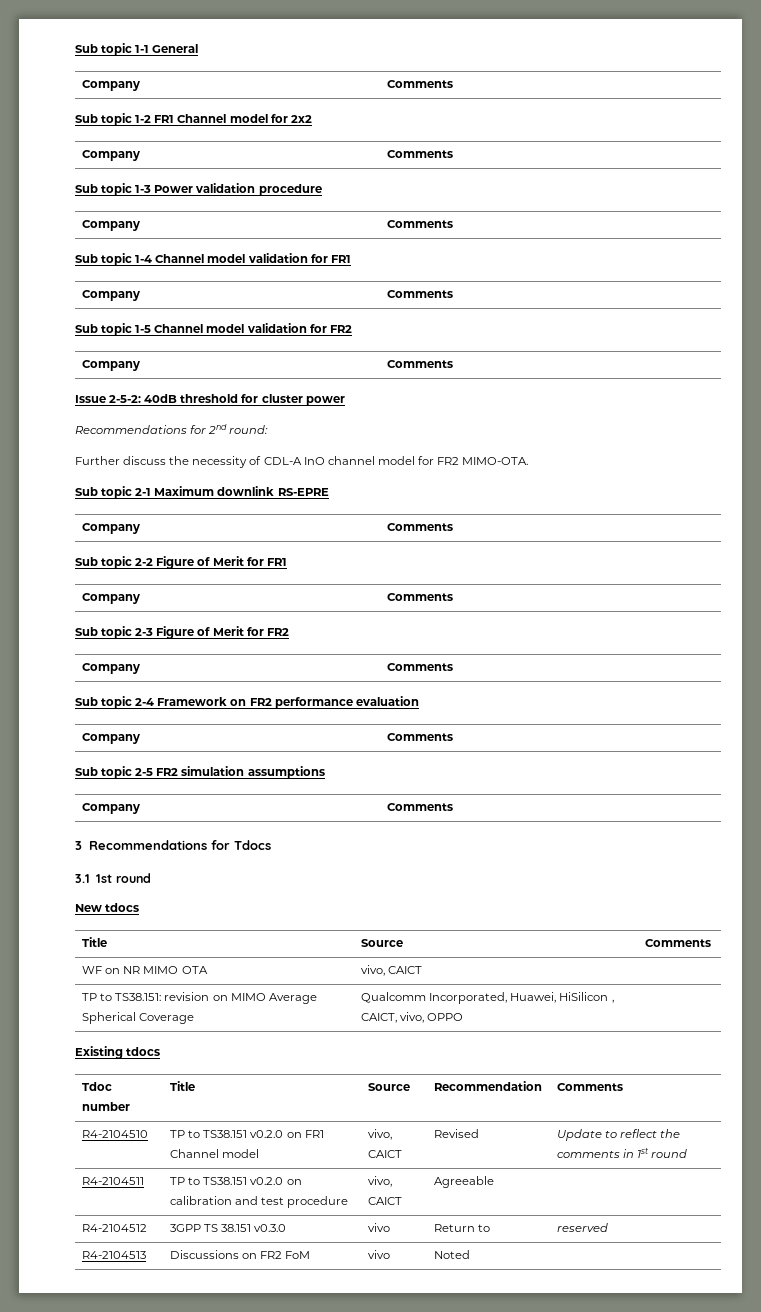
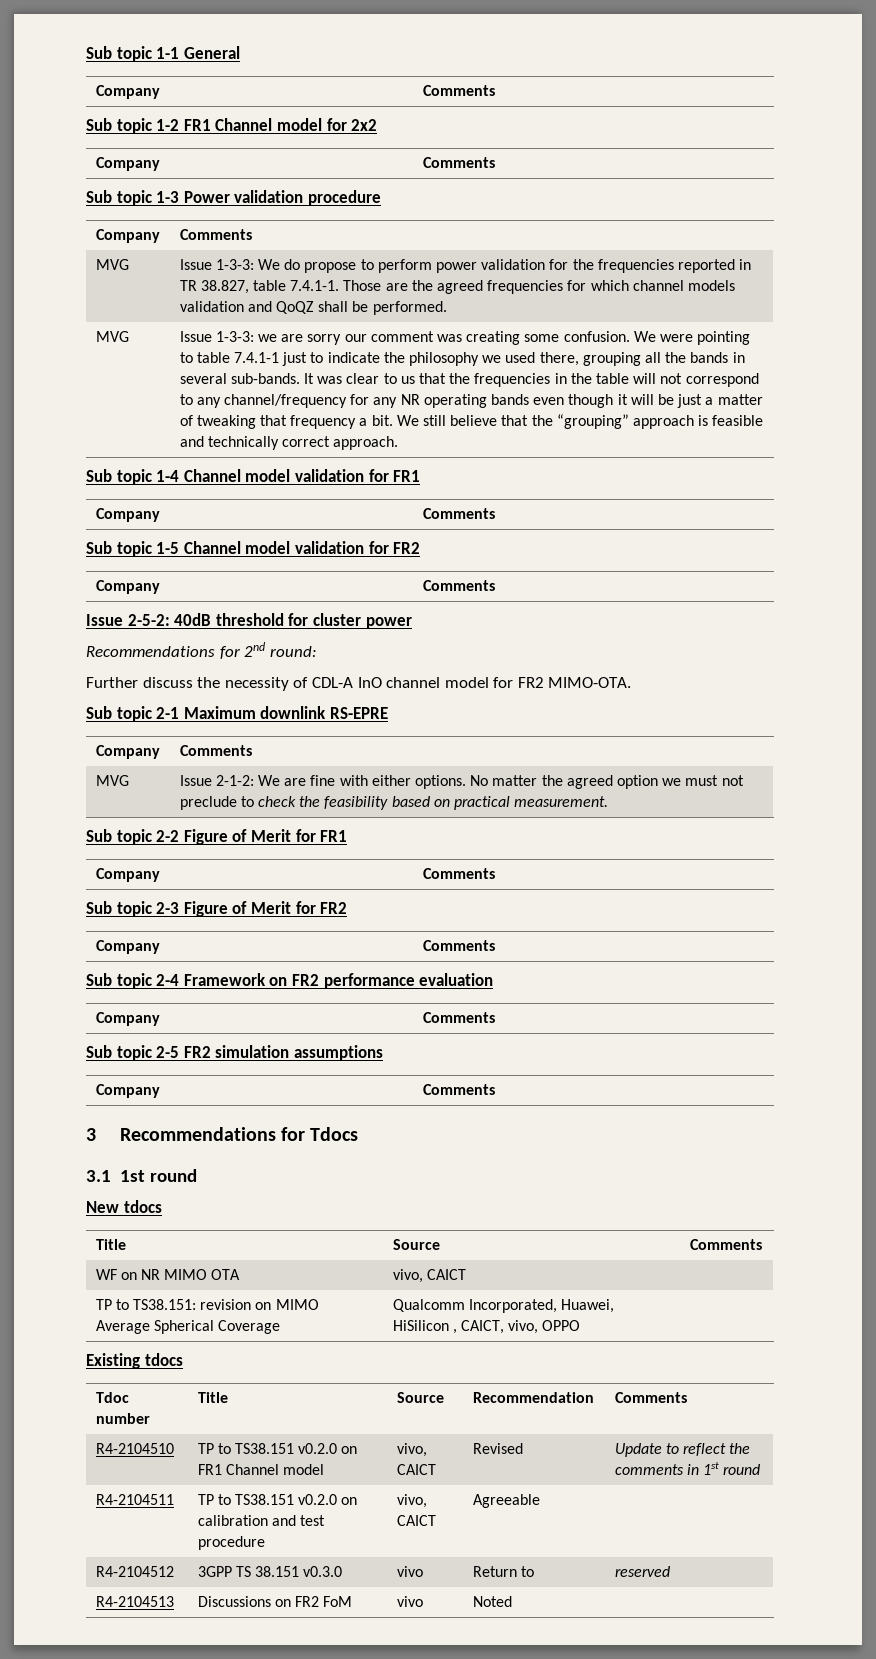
+ MVG | Issue 1-3-3: We do propose to perform power validation for the frequencies reported in TR 38.827, table 7.4.1-1. Those are the agreed frequencies for which channel models validation and QoQZ shall be performed.
+ MVG | Issue 1-3-3: we are sorry our comment was creating some confusion. We were pointing to table 7.4.1-1 just to indicate the philosophy we used there, grouping all the bands in several sub-bands. It was clear to us that the frequencies in the table will not correspond to any channel/frequency for any NR operating bands even though it will be just a matter of tweaking that frequency a bit. We still believe that the “grouping” approach is feasible and technically correct approach.
+ MVG | Issue 2-1-2: We are fine with either options. No matter the agreed option we must not preclude to check the feasibility based on practical measurement.

